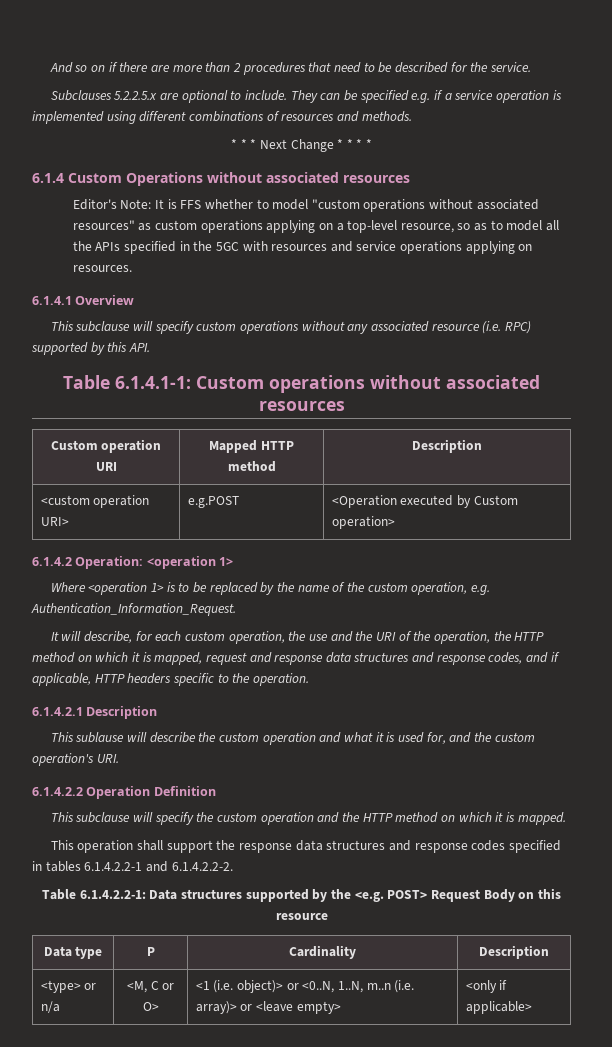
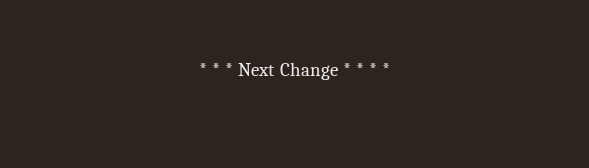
- And so on if there are more than 2 procedures that need to be described for the service.
- Subclauses 5.2.2.5.x are optional to include. They can be specified e.g. if a service operation is implemented using different combinations of resources and methods.
- 6.1.4 Custom Operations without associated resources
- Editor's Note: It is FFS whether to model "custom operations without associated resources" as custom operations applying on a top-level resource, so as to model all the APIs specified in the 5GC with resources and service operations applying on resources.
- 6.1.4.1 Overview
- This subclause will specify custom operations without any associated resource (i.e. RPC) supported by this API.
- Table 6.1.4.1-1: Custom operations without associated resources
- Custom operation URI | Mapped HTTP method | Description
- <custom operation URI> | e.g.POST | <Operation executed by Custom operation>
- 6.1.4.2 Operation: <operation 1>
- Where <operation 1> is to be replaced by the name of the custom operation, e.g. Authentication_Information_Request.
- It will describe, for each custom operation, the use and the URI of the operation, the HTTP method on which it is mapped, request and response data structures and response codes, and if applicable, HTTP headers specific to the operation.
- 6.1.4.2.1 Description
- This sublause will describe the custom operation and what it is used for, and the custom operation's URI.
- 6.1.4.2.2 Operation Definition
- This subclause will specify the custom operation and the HTTP method on which it is mapped.
- This operation shall support the response data structures and response codes specified in tables 6.1.4.2.2-1 and 6.1.4.2.2-2.
- Table 6.1.4.2.2-1: Data structures supported by the <e.g. POST> Request Body on this resource
- Data type | P | Cardinality | Description
- <type> or n/a | <M, C or O> | <1 (i.e. object)> or <0..N, 1..N, m..n (i.e. array)> or <leave empty> | <only if applicable>

